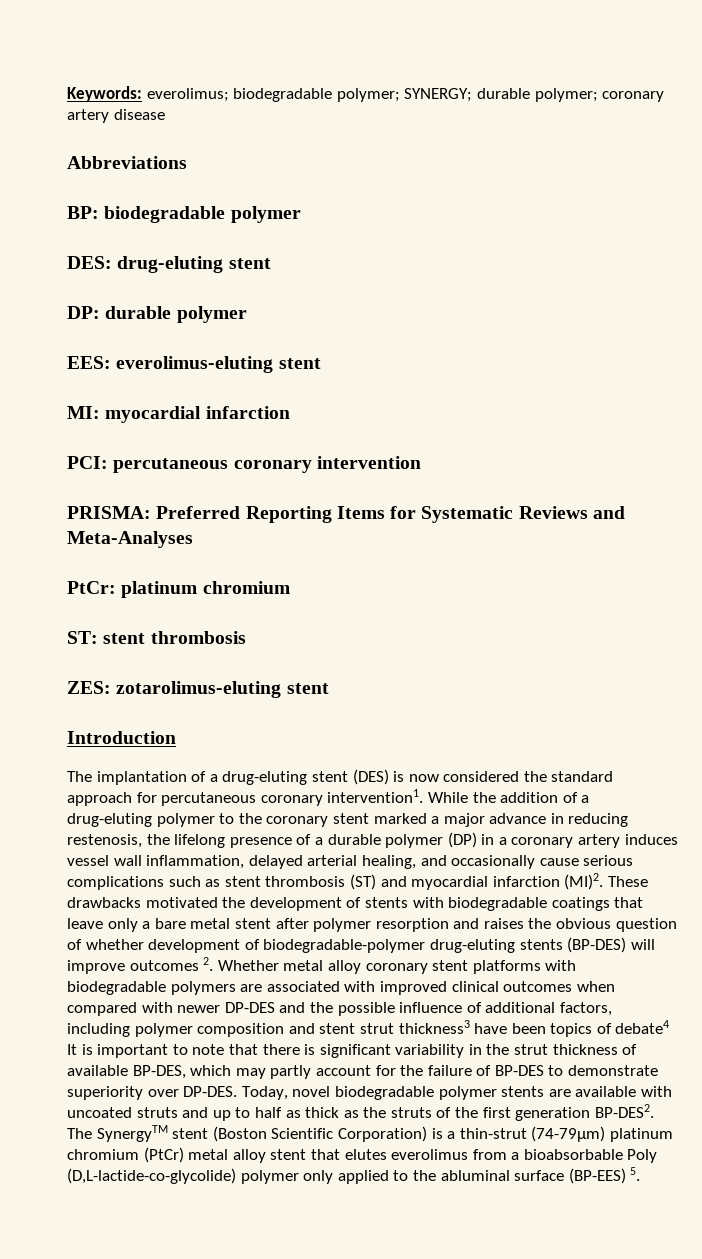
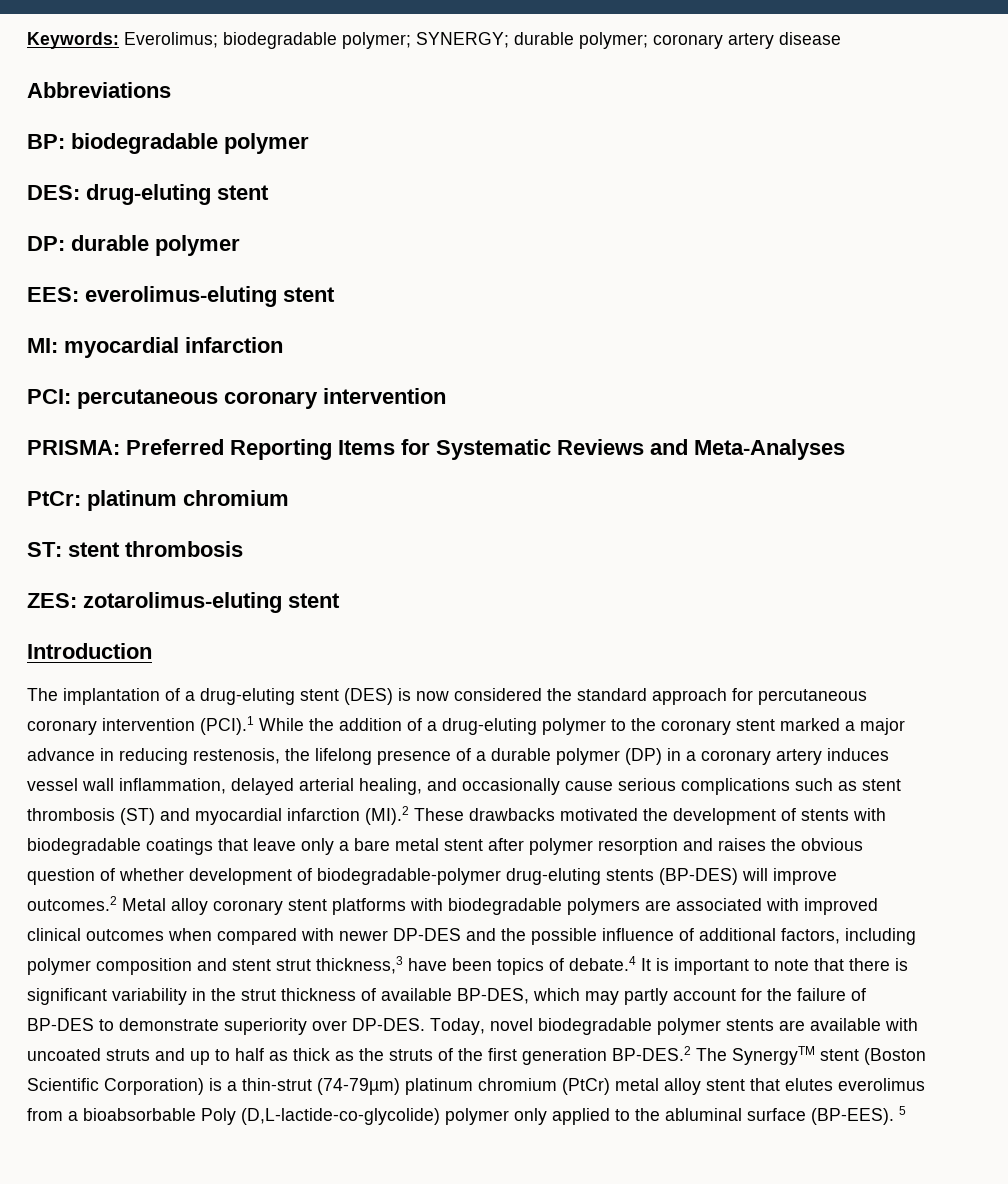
- Keywords: everolimus; biodegradable polymer; SYNERGY; durable polymer; coronary artery disease
+ Keywords: Everolimus; biodegradable polymer; SYNERGY; durable polymer; coronary artery disease
- The implantation of a drug-eluting stent (DES) is now considered the standard approach for percutaneous coronary intervention1. While the addition of a drug-eluting polymer to the coronary stent marked a major advance in reducing restenosis, the lifelong presence of a durable polymer (DP) in a coronary artery induces vessel wall inflammation, delayed arterial healing, and occasionally cause serious complications such as stent thrombosis (ST) and myocardial infarction (MI)2. These drawbacks motivated the development of stents with biodegradable coatings that leave only a bare metal stent after polymer resorption and raises the obvious question of whether development of biodegradable-polymer drug-eluting stents (BP-DES) will improve outcomes 2. Whether metal alloy coronary stent platforms with biodegradable polymers are associated with improved clinical outcomes when compared with newer DP-DES and the possible influence of additional factors, including polymer composition and stent strut thickness3 have been topics of debate4 It is important to note that there is significant variability in the strut thickness of available BP-DES, which may partly account for the failure of BP-DES to demonstrate superiority over DP-DES.
+ The implantation of a drug-eluting stent (DES) is now considered the standard approach for percutaneous coronary intervention (PCI).1 While the addition of a drug-eluting polymer to the coronary stent marked a major advance in reducing restenosis, the lifelong presence of a durable polymer (DP) in a coronary artery induces vessel wall inflammation, delayed arterial healing, and occasionally cause serious complications such as stent thrombosis (ST) and myocardial infarction (MI).2 These drawbacks motivated the development of stents with biodegradable coatings that leave only a bare metal stent after polymer resorption and raises the obvious question of whether development of biodegradable-polymer drug-eluting stents (BP-DES) will improve outcomes.2 Metal alloy coronary stent platforms with biodegradable polymers are associated with improved clinical outcomes when compared with newer DP-DES and the possible influence of additional factors, including polymer composition and stent strut thickness,3 have been topics of debate.4 It is important to note that there is significant variability in the strut thickness of available BP-DES, which may partly account for the failure of BP-DES to demonstrate superiority over DP-DES.
- Today, novel biodegradable polymer stents are available with uncoated struts and up to half as thick as the struts of the first generation BP-DES2. The SynergyTM stent (Boston Scientific Corporation) is a thin-strut (74-79µm) platinum chromium (PtCr) metal alloy stent that elutes everolimus from a bioabsorbable Poly (D,L-lactide-co-glycolide) polymer only applied to the abluminal surface (BP-EES) 5.
+ Today, novel biodegradable polymer stents are available with uncoated struts and up to half as thick as the struts of the first generation BP-DES.2 The SynergyTM stent (Boston Scientific Corporation) is a thin-strut (74-79µm) platinum chromium (PtCr) metal alloy stent that elutes everolimus from a bioabsorbable Poly (D,L-lactide-co-glycolide) polymer only applied to the abluminal surface (BP-EES). 5

